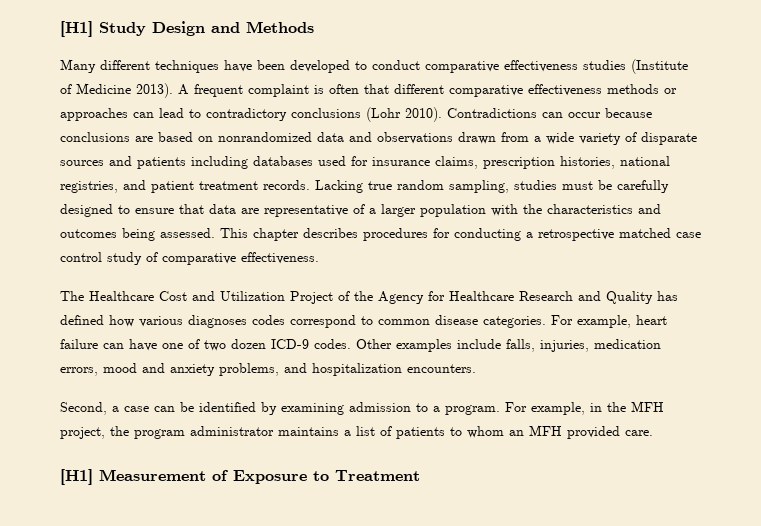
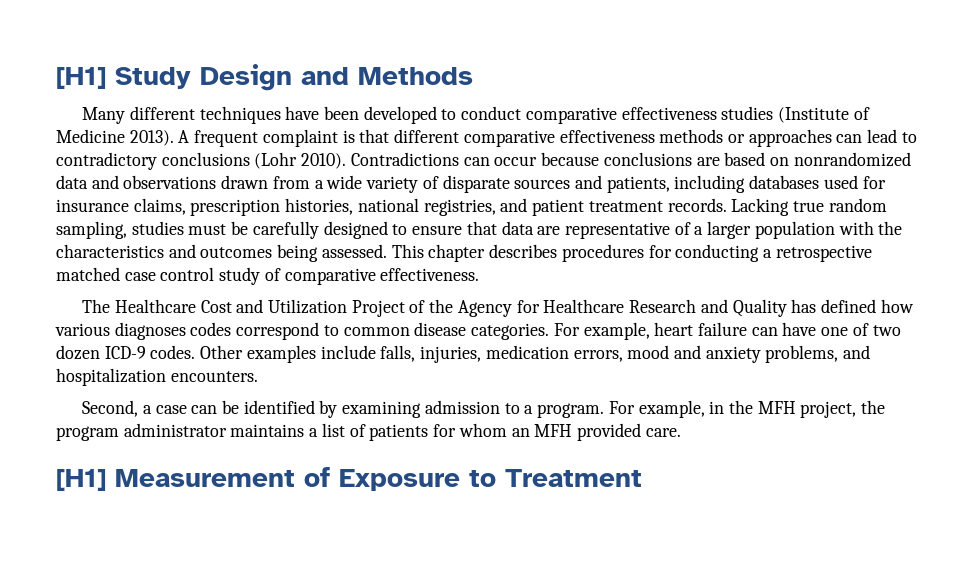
- A frequent complaint is often that different comparative effectiveness methods or approaches can lead to contradictory conclusions (Lohr 2010).
+ A frequent complaint is that different comparative effectiveness methods or approaches can lead to contradictory conclusions (Lohr 2010).
- Contradictions can occur because conclusions are based on nonrandomized data and observations drawn from a wide variety of disparate sources and patients including databases used for insurance claims, prescription histories, national registries, and patient treatment records.
+ Contradictions can occur because conclusions are based on nonrandomized data and observations drawn from a wide variety of disparate sources and patients, including databases used for insurance claims, prescription histories, national registries, and patient treatment records.
- For example, in the MFH project, the program administrator maintains a list of patients to whom an MFH provided care.
+ For example, in the MFH project, the program administrator maintains a list of patients for whom an MFH provided care.

